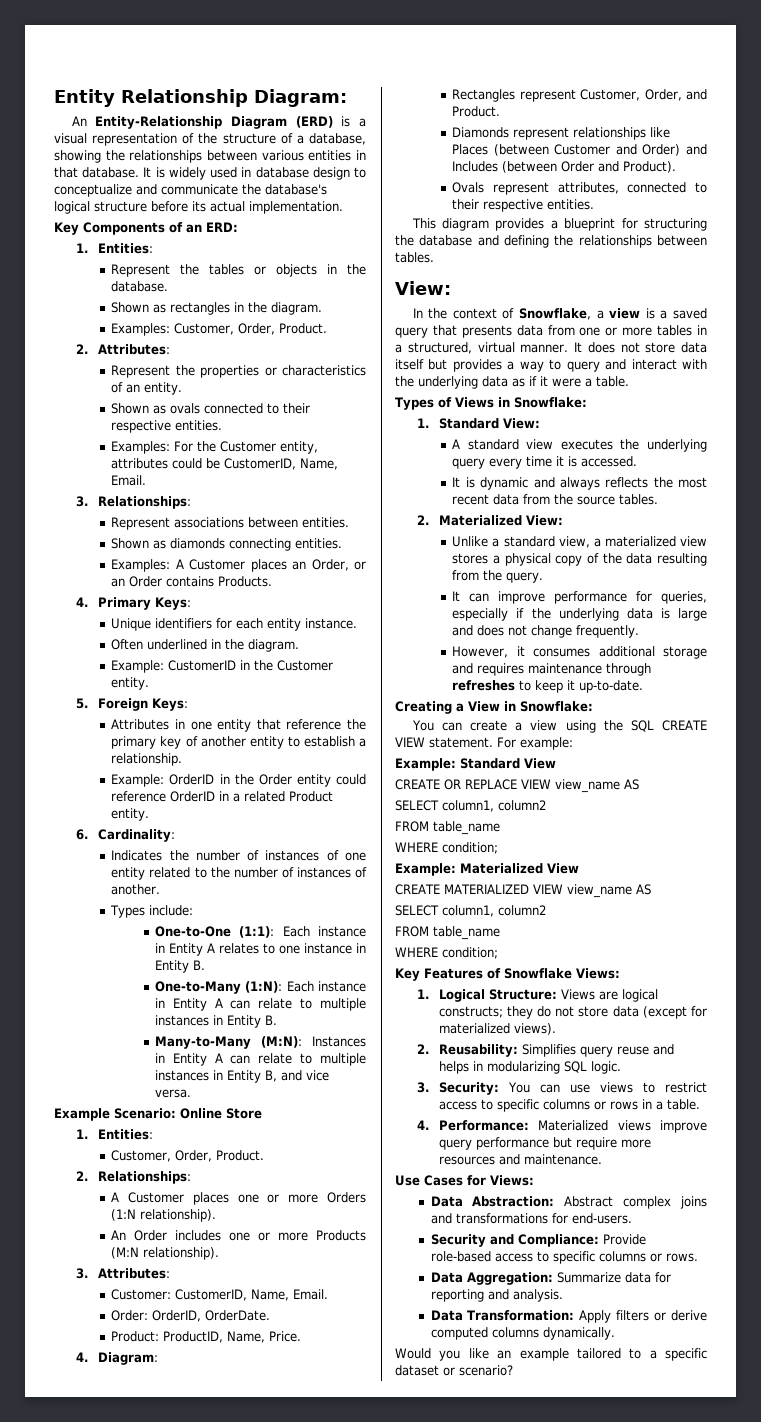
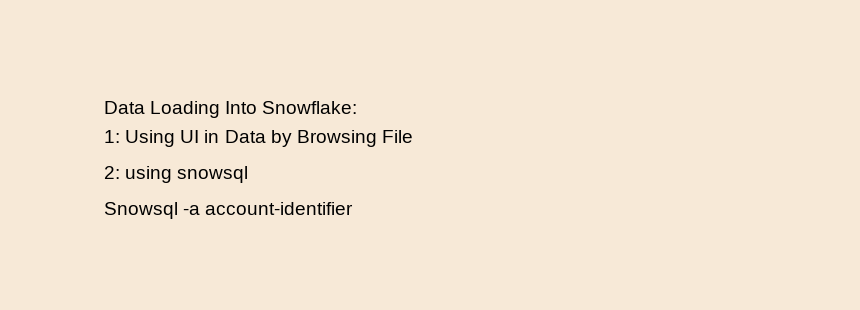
- Entity Relationship Diagram:
- An Entity-Relationship Diagram (ERD) is a visual representation of the structure of a database, showing the relationships between various entities in that database. It is widely used in database design to conceptualize and communicate the database's logical structure before its actual implementation.
- Key Components of an ERD:
- 1. Entities:
- Represent the tables or objects in the database.
- Shown as rectangles in the diagram.
- Examples: Customer, Order, Product.
- 2. Attributes:
- Represent the properties or characteristics of an entity.
- Shown as ovals connected to their respective entities.
- Examples: For the Customer entity, attributes could be CustomerID, Name, Email.
- 3. Relationships:
- Represent associations between entities.
- Shown as diamonds connecting entities.
- Examples: A Customer places an Order, or an Order contains Products.
- 4. Primary Keys:
- Unique identifiers for each entity instance.
- Often underlined in the diagram.
- Example: CustomerID in the Customer entity.
- 5. Foreign Keys:
- Attributes in one entity that reference the primary key of another entity to establish a relationship.
- Example: OrderID in the Order entity could reference OrderID in a related Product entity.
- 6. Cardinality:
- Indicates the number of instances of one entity related to the number of instances of another.
- Types include:
- One-to-One (1:1): Each instance in Entity A relates to one instance in Entity B.
- One-to-Many (1:N): Each instance in Entity A can relate to multiple instances in Entity B.
- Many-to-Many (M:N): Instances in Entity A can relate to multiple instances in Entity B, and vice versa.
- Example Scenario: Online Store
- 1. Entities:
- Customer, Order, Product.
- 2. Relationships:
- A Customer places one or more Orders (1:N relationship).
- An Order includes one or more Products (M:N relationship).
- 3. Attributes:
- Customer: CustomerID, Name, Email.
- Order: OrderID, OrderDate.
- Product: ProductID, Name, Price.
- 4. Diagram:
- Rectangles represent Customer, Order, and Product.
- Diamonds represent relationships like Places (between Customer and Order) and Includes (between Order and Product).
- Ovals represent attributes, connected to their respective entities.
- This diagram provides a blueprint for structuring the database and defining the relationships between tables.
- View:
- In the context of Snowflake, a view is a saved query that presents data from one or more tables in a structured, virtual manner. It does not store data itself but provides a way to query and interact with the underlying data as if it were a table.
- Types of Views in Snowflake:
- 1. Standard View:
- A standard view executes the underlying query every time it is accessed.
- It is dynamic and always reflects the most recent data from the source tables.
- 2. Materialized View:
- Unlike a standard view, a materialized view stores a physical copy of the data resulting from the query.
- It can improve performance for queries, especially if the underlying data is large and does not change frequently.
- However, it consumes additional storage and requires maintenance through refreshes to keep it up-to-date.
- Creating a View in Snowflake:
- You can create a view using the SQL CREATE VIEW statement. For example:
- Example: Standard View
- CREATE OR REPLACE VIEW view_name AS
- SELECT column1, column2
- FROM table_name
- WHERE condition;
- Example: Materialized View
- CREATE MATERIALIZED VIEW view_name AS
- SELECT column1, column2
- FROM table_name
- WHERE condition;
- Key Features of Snowflake Views:
- 1. Logical Structure: Views are logical constructs; they do not store data (except for materialized views).
- 2. Reusability: Simplifies query reuse and helps in modularizing SQL logic.
- 3. Security: You can use views to restrict access to specific columns or rows in a table.
- 4. Performance: Materialized views improve query performance but require more resources and maintenance.
- Use Cases for Views:
- Data Abstraction: Abstract complex joins and transformations for end-users.
- Security and Compliance: Provide role-based access to specific columns or rows.
- Data Aggregation: Summarize data for reporting and analysis.
- Data Transformation: Apply filters or derive computed columns dynamically.
- Would you like an example tailored to a specific dataset or scenario?
+ Data Loading Into Snowflake:
+ 1: Using UI in Data by Browsing File
+ 2: using snowsql
+ Snowsql -a account-identifier

